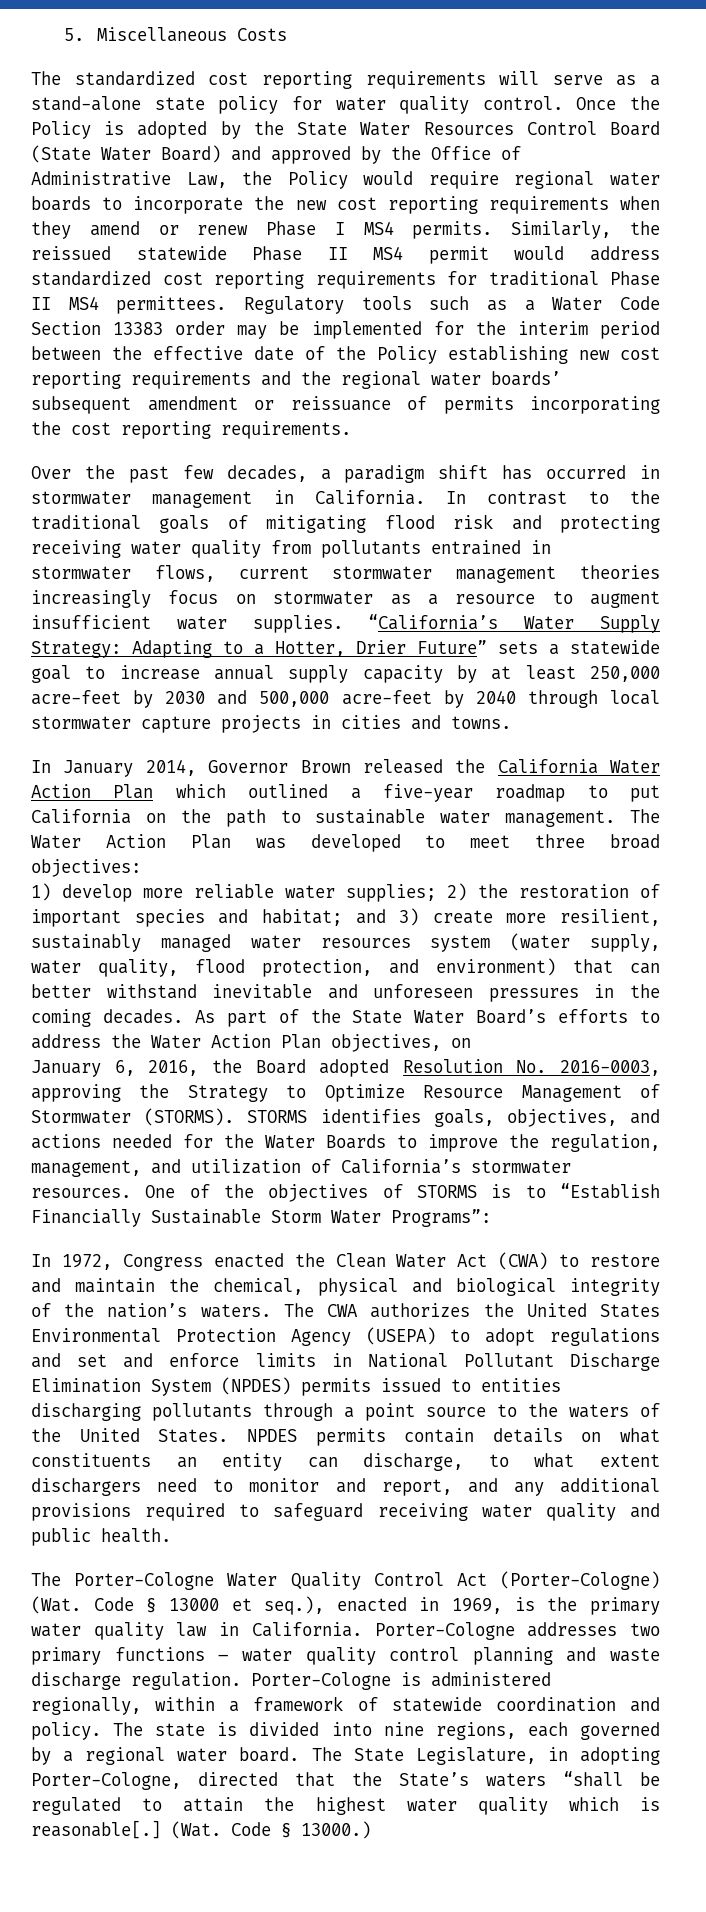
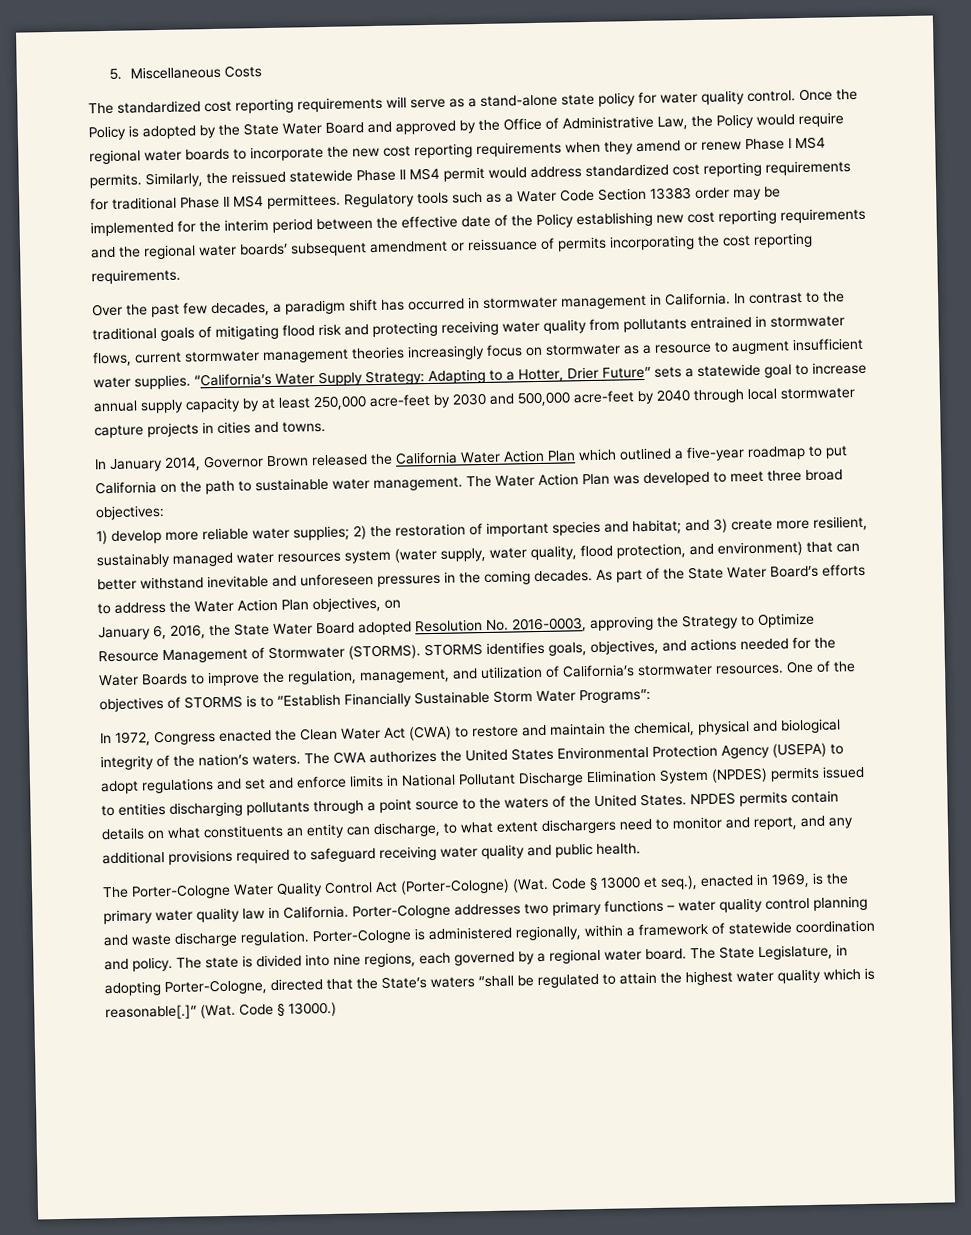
- Once the Policy is adopted by the State Water Resources Control Board (State Water Board) and approved by the Office of Administrative Law, the Policy would require regional water boards to incorporate the new cost reporting requirements when they amend or renew Phase I MS4 permits.
+ Once the Policy is adopted by the State Water Board and approved by the Office of Administrative Law, the Policy would require regional water boards to incorporate the new cost reporting requirements when they amend or renew Phase I MS4 permits.
- January 6, 2016, the Board adopted Resolution No. 2016-0003, approving the Strategy to Optimize Resource Management of Stormwater (STORMS).
+ January 6, 2016, the State Water Board adopted Resolution No. 2016-0003, approving the Strategy to Optimize Resource Management of Stormwater (STORMS).
- The State Legislature, in adopting Porter-Cologne, directed that the State’s waters “shall be regulated to attain the highest water quality which is reasonable[.]
+ The State Legislature, in adopting Porter-Cologne, directed that the State’s waters “shall be regulated to attain the highest water quality which is reasonable[.]”

